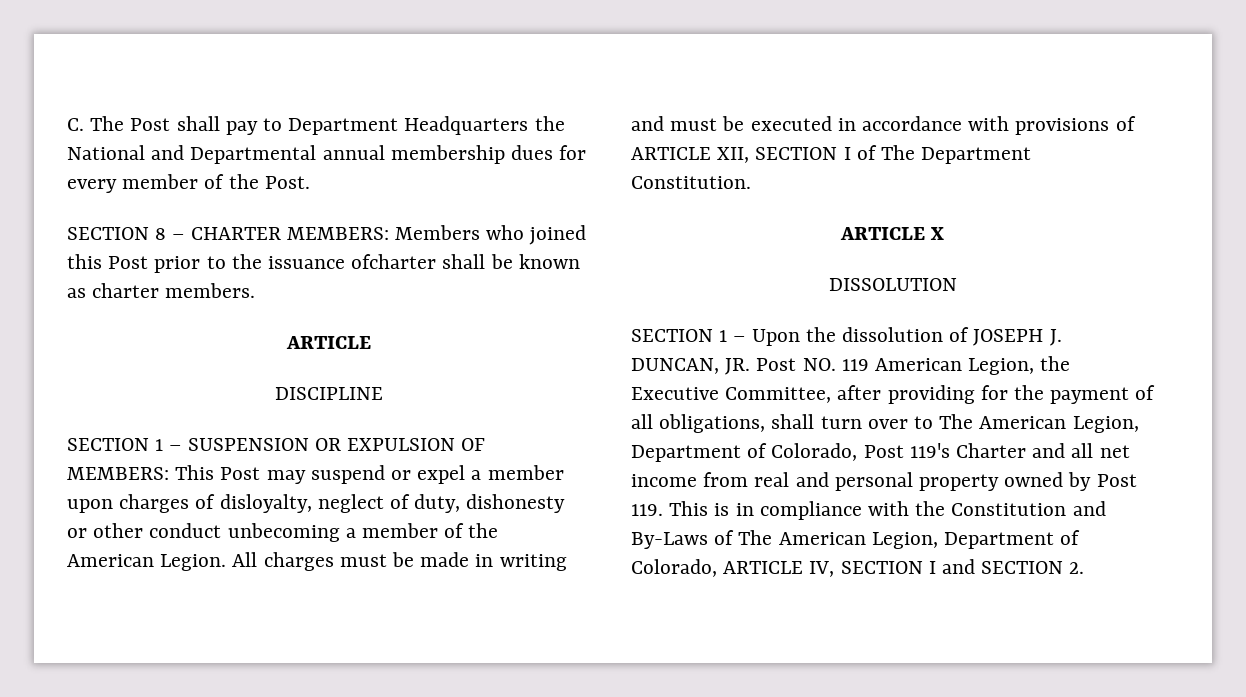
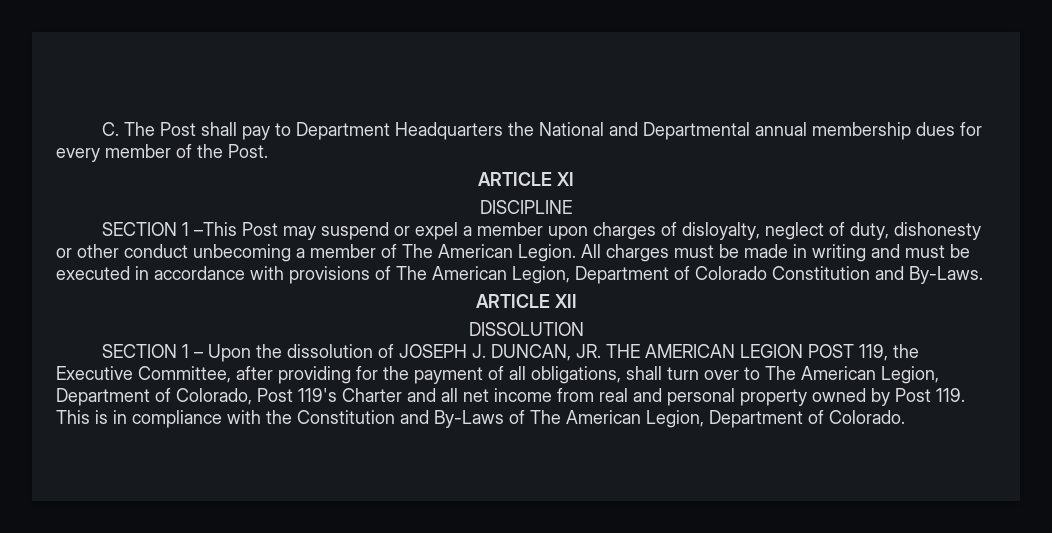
- SECTION 8 – CHARTER MEMBERS: Members who joined this Post prior to the issuance ofcharter shall be known as charter members.
- ARTICLE
+ ARTICLE XI
- SECTION 1 – SUSPENSION OR EXPULSION OF MEMBERS: This Post may suspend or expel a member upon charges of disloyalty, neglect of duty, dishonesty or other conduct unbecoming a member of the American Legion.
+ SECTION 1 –This Post may suspend or expel a member upon charges of disloyalty, neglect of duty, dishonesty or other conduct unbecoming a member of The American Legion.
- All charges must be made in writing and must be executed in accordance with provisions of ARTICLE XII, SECTION I of The Department Constitution.
- ARTICLE X
+ All charges must be made in writing and must be executed in accordance with provisions of The American Legion, Department of Colorado Constitution and By-Laws.
+ ARTICLE XII
- SECTION 1 – Upon the dissolution of JOSEPH J. DUNCAN, JR. Post NO. 119 American Legion, the Executive Committee, after providing for the payment of all obligations, shall turn over to The American Legion, Department of Colorado, Post 119's Charter and all net income from real and personal property owned by Post 119. This is in compliance with the Constitution and By-Laws of The American Legion, Department of Colorado, ARTICLE IV, SECTION I and SECTION 2.
+ SECTION 1 – Upon the dissolution of JOSEPH J. DUNCAN, JR. THE AMERICAN LEGION POST 119, the Executive Committee, after providing for the payment of all obligations, shall turn over to The American Legion, Department of Colorado, Post 119's Charter and all net income from real and personal property owned by Post 119. This is in compliance with the Constitution and By-Laws of The American Legion, Department of Colorado.

